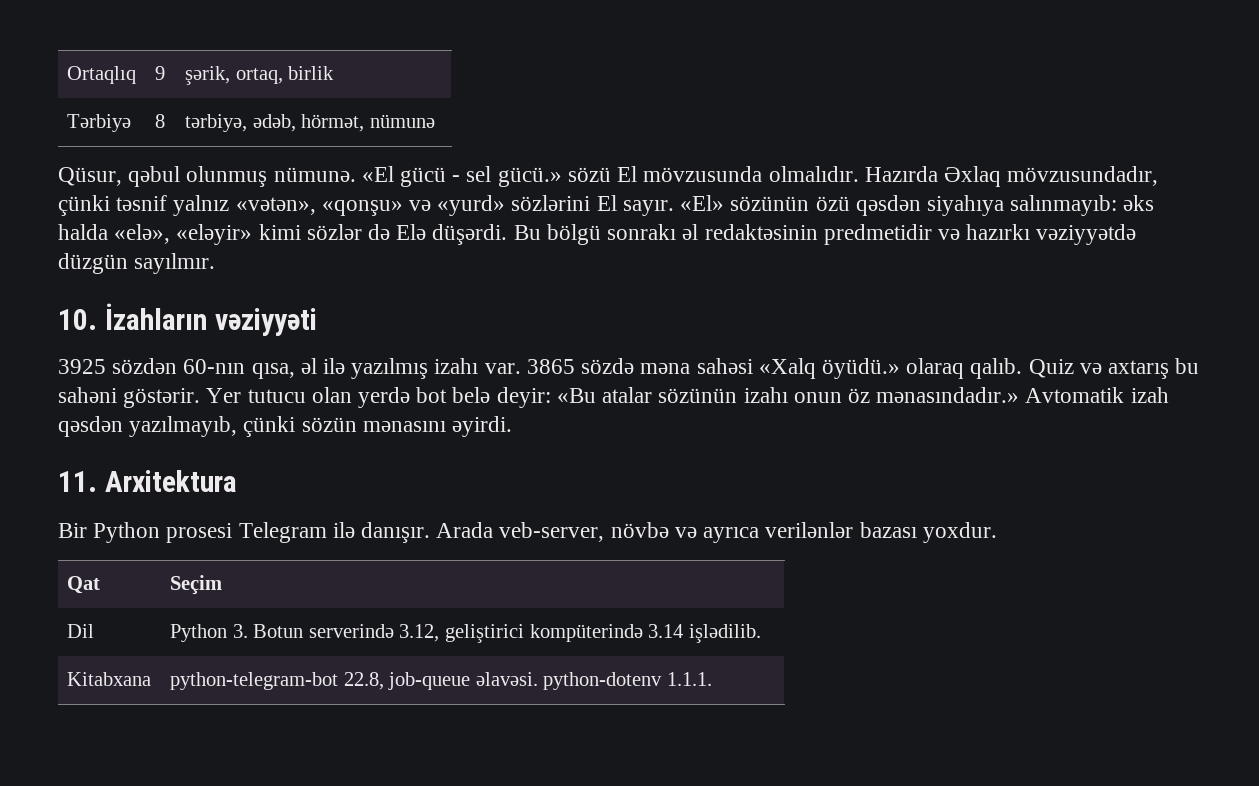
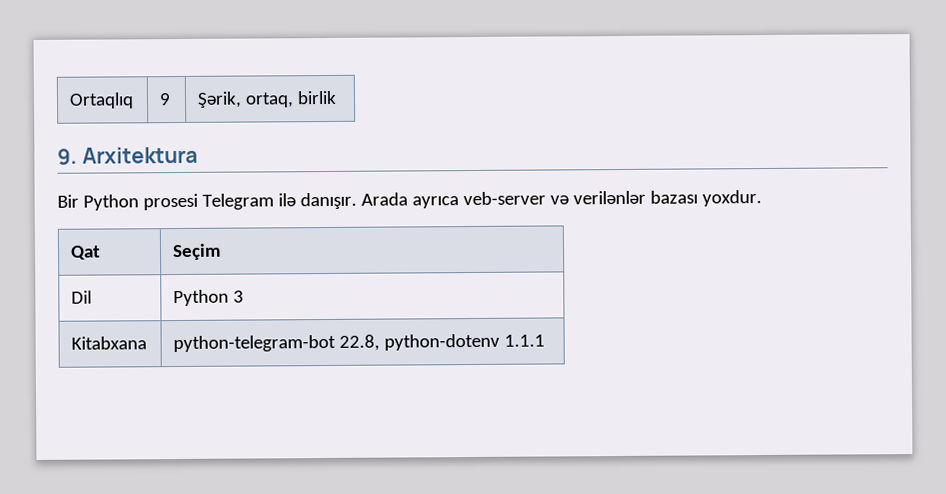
- Ortaqlıq | 9 | şərik, ortaq, birlik
+ Ortaqlıq | 9 | Şərik, ortaq, birlik
- Tərbiyə | 8 | tərbiyə, ədəb, hörmət, nümunə
- Qüsur, qəbul olunmuş nümunə. «El gücü - sel gücü.» sözü El mövzusunda olmalıdır. Hazırda Əxlaq mövzusundadır, çünki təsnif yalnız «vətən», «qonşu» və «yurd» sözlərini El sayır. «El» sözünün özü qəsdən siyahıya salınmayıb: əks halda «elə», «eləyir» kimi sözlər də Elə düşərdi. Bu bölgü sonrakı əl redaktəsinin predmetidir və hazırkı vəziyyətdə düzgün sayılmır.
- 10. İzahların vəziyyəti
- 3925 sözdən 60-nın qısa, əl ilə yazılmış izahı var. 3865 sözdə məna sahəsi «Xalq öyüdü.» olaraq qalıb. Quiz və axtarış bu sahəni göstərir. Yer tutucu olan yerdə bot belə deyir: «Bu atalar sözünün izahı onun öz mənasındadır.» Avtomatik izah qəsdən yazılmayıb, çünki sözün mənasını əyirdi.
- 11. Arxitektura
+ 9. Arxitektura
- Arada veb-server, növbə və ayrıca verilənlər bazası yoxdur.
+ Arada ayrıca veb-server və verilənlər bazası yoxdur.
- Dil | Python 3. Botun serverində 3.12, geliştirici kompüterində 3.14 işlədilib.
+ Dil | Python 3
- Kitabxana | python-telegram-bot 22.8, job-queue əlavəsi. python-dotenv 1.1.1.
+ Kitabxana | python-telegram-bot 22.8, python-dotenv 1.1.1

